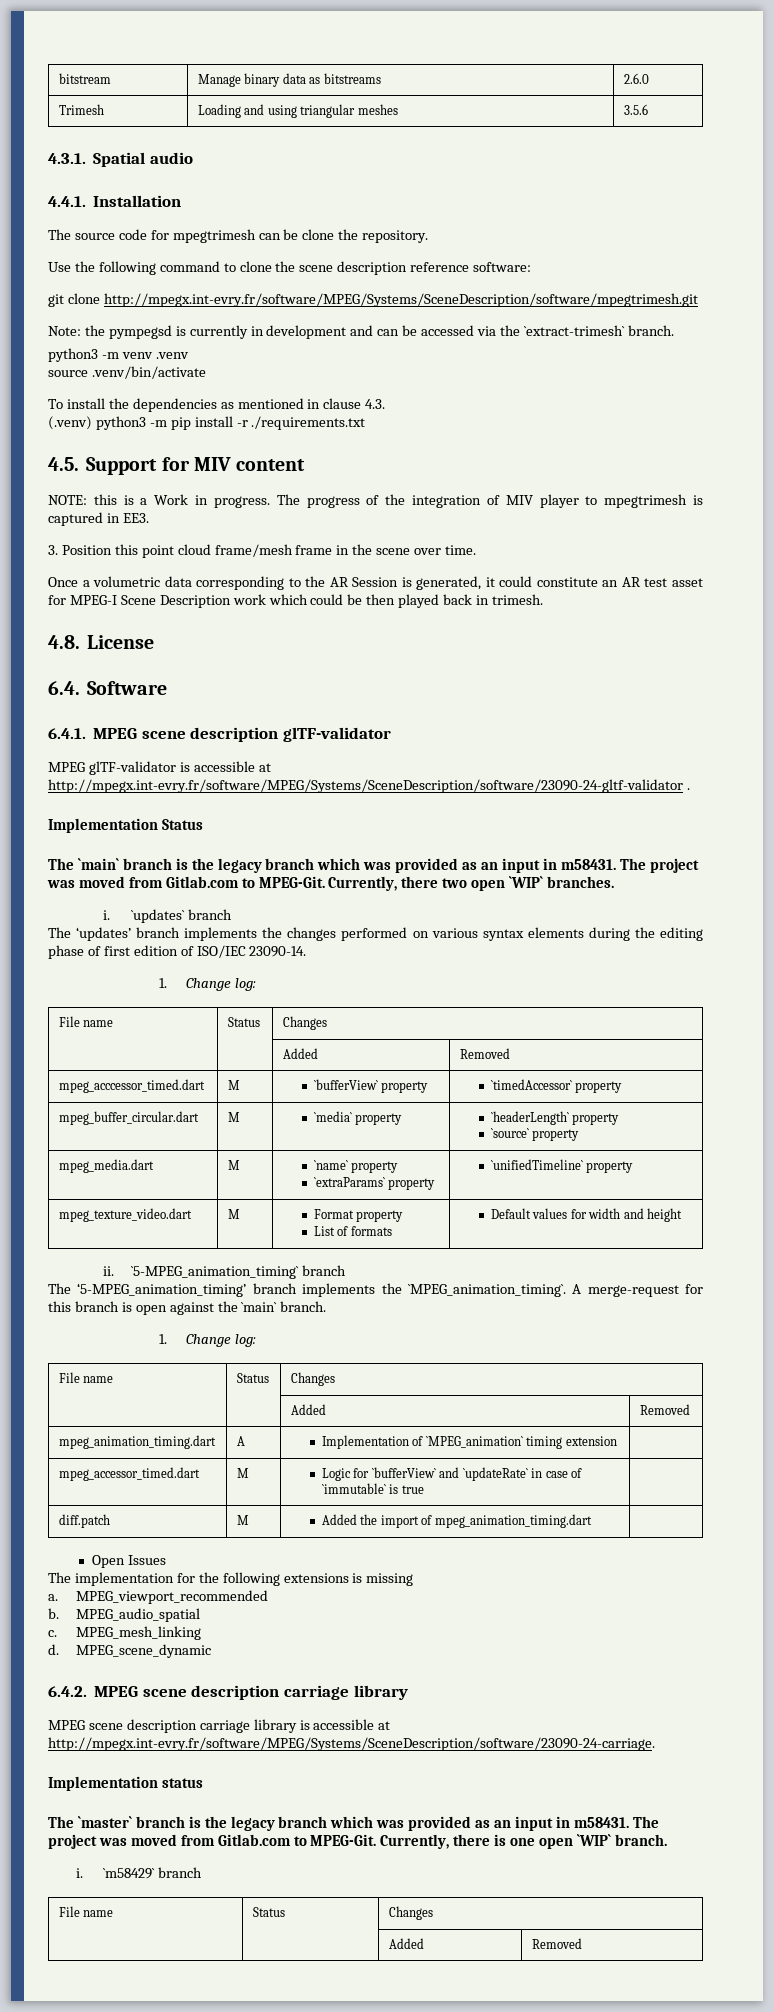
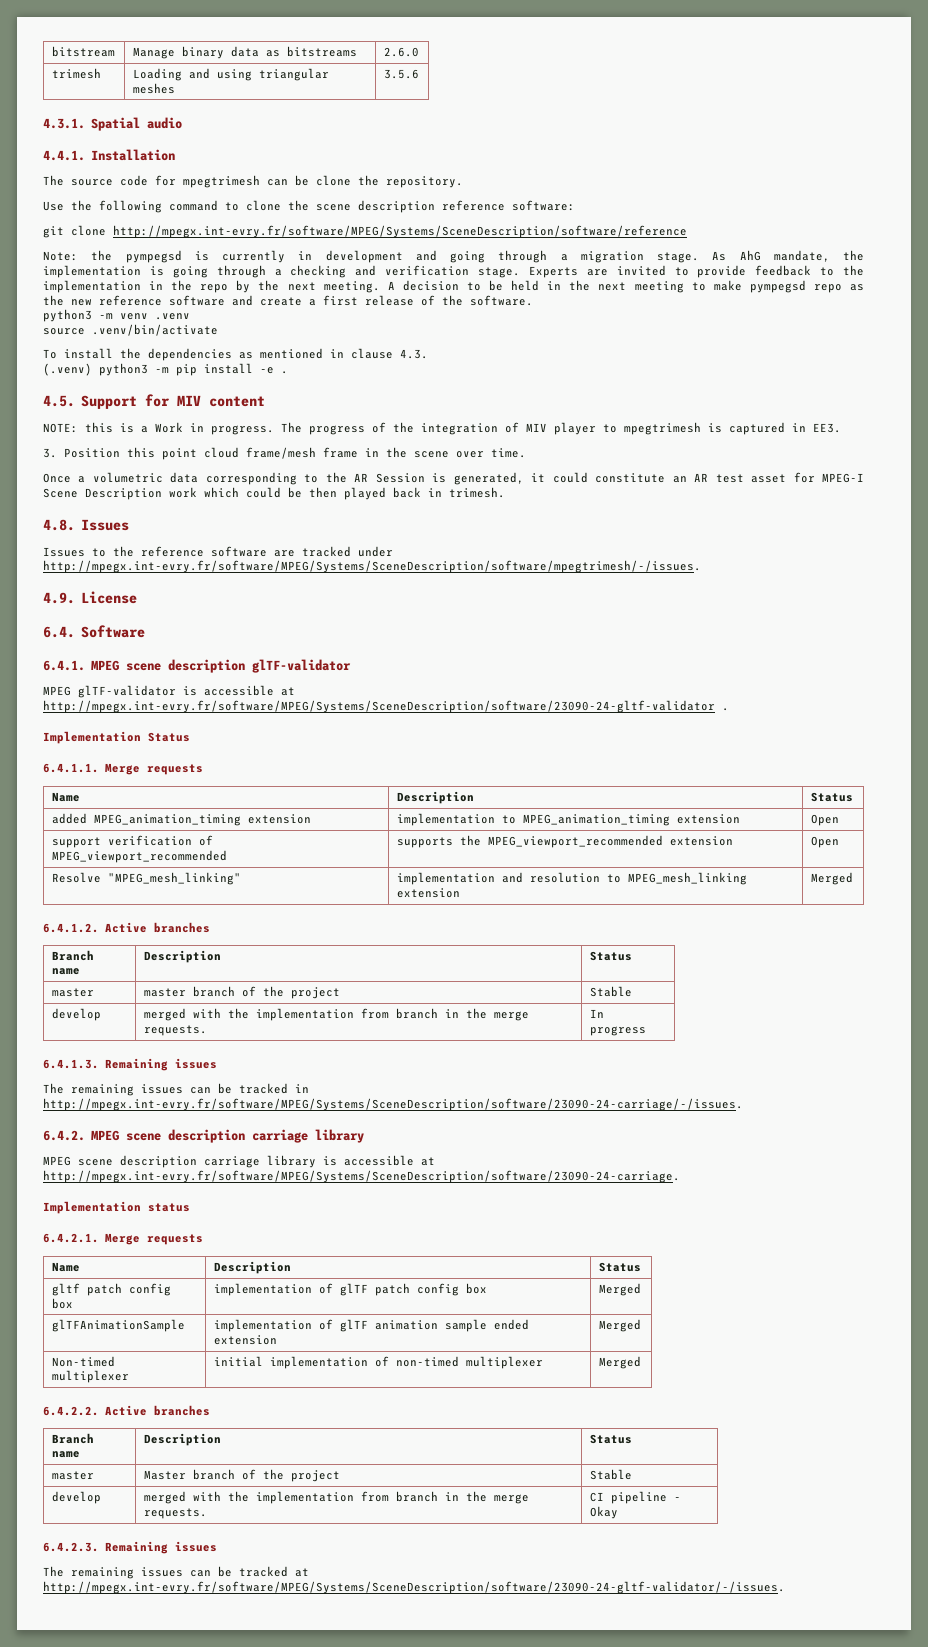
- Trimesh | Loading and using triangular meshes | 3.5.6
+ trimesh | Loading and using triangular meshes | 3.5.6
- git clone http://mpegx.int-evry.fr/software/MPEG/Systems/SceneDescription/software/mpegtrimesh.git
+ git clone http://mpegx.int-evry.fr/software/MPEG/Systems/SceneDescription/software/reference
- Note: the pympegsd is currently in development and can be accessed via the `extract-trimesh` branch.
+ Note: the pympegsd is currently in development and going through a migration stage. As AhG mandate, the implementation is going through a checking and verification stage. Experts are invited to provide feedback to the implementation in the repo by the next meeting. A decision to be held in the next meeting to make pympegsd repo as the new reference software and create a first release of the software.
- (.venv) python3 -m pip install -r ./requirements.txt
+ (.venv) python3 -m pip install -e .
- 4.8. License
+ 4.8. Issues
+ Issues to the reference software are tracked under http://mpegx.int-evry.fr/software/MPEG/Systems/SceneDescription/software/mpegtrimesh/-/issues.
+ 4.9. License
- The `main` branch is the legacy branch which was provided as an input in m58431. The project was moved from Gitlab.com to MPEG-Git. Currently, there two open `WIP` branches.
- i. `updates` branch
- The ‘updates’ branch implements the changes performed on various syntax elements during the editing phase of first edition of ISO/IEC 23090-14.
- 1. Change log:
- File name | Status | Changes
- | | Added | Removed
- mpeg_acccessor_timed.dart | M | `bufferView` property | `timedAccessor` property
- mpeg_buffer_circular.dart | M | `media` property | `headerLength` property
- `source` property
- mpeg_media.dart | M | `name` property
- `extraParams` property | `unifiedTimeline` property
- mpeg_texture_video.dart | M | Format property
- List of formats | Default values for width and height
- ii. `5-MPEG_animation_timing` branch
- The ‘5-MPEG_animation_timing’ branch implements the `MPEG_animation_timing`. A merge-request for this branch is open against the `main` branch.
- 1. Change log:
- File name | Status | Changes
- | | Added | Removed
- mpeg_animation_timing.dart | A | Implementation of `MPEG_animation` timing extension |
- mpeg_accessor_timed.dart | M | Logic for `bufferView` and `updateRate` in case of `immutable` is true |
- diff.patch | M | Added the import of mpeg_animation_timing.dart |
- Open Issues
- The implementation for the following extensions is missing
- a. MPEG_viewport_recommended
- b. MPEG_audio_spatial
- c. MPEG_mesh_linking
- d. MPEG_scene_dynamic
+ 6.4.1.1. Merge requests
+ Name | Description | Status
+ added MPEG_animation_timing extension | implementation to MPEG_animation_timing extension | Open
+ support verification of MPEG_viewport_recommended | supports the MPEG_viewport_recommended extension | Open
+ Resolve "MPEG_mesh_linking" | implementation and resolution to MPEG_mesh_linking extension | Merged
+ 6.4.1.2. Active branches
+ Branch name | Description | Status
+ master | master branch of the project | Stable
+ develop | merged with the implementation from branch in the merge requests. | In progress
+ 6.4.1.3. Remaining issues
+ The remaining issues can be tracked in http://mpegx.int-evry.fr/software/MPEG/Systems/SceneDescription/software/23090-24-carriage/-/issues.
- The `master` branch is the legacy branch which was provided as an input in m58431. The project was moved from Gitlab.com to MPEG-Git. Currently, there is one open `WIP` branch.
- i. `m58429` branch
- File name | Status | Changes
- | | Added | Removed
+ 6.4.2.1. Merge requests
+ Name | Description | Status
+ gltf patch config box | implementation of glTF patch config box | Merged
+ glTFAnimationSample | implementation of glTF animation sample ended extension | Merged
+ Non-timed multiplexer | initial implementation of non-timed multiplexer | Merged
+ 6.4.2.2. Active branches
+ Branch name | Description | Status
+ master | Master branch of the project | Stable
+ develop | merged with the implementation from branch in the merge requests. | CI pipeline - Okay
+ 6.4.2.3. Remaining issues
+ The remaining issues can be tracked at http://mpegx.int-evry.fr/software/MPEG/Systems/SceneDescription/software/23090-24-gltf-validator/-/issues.

